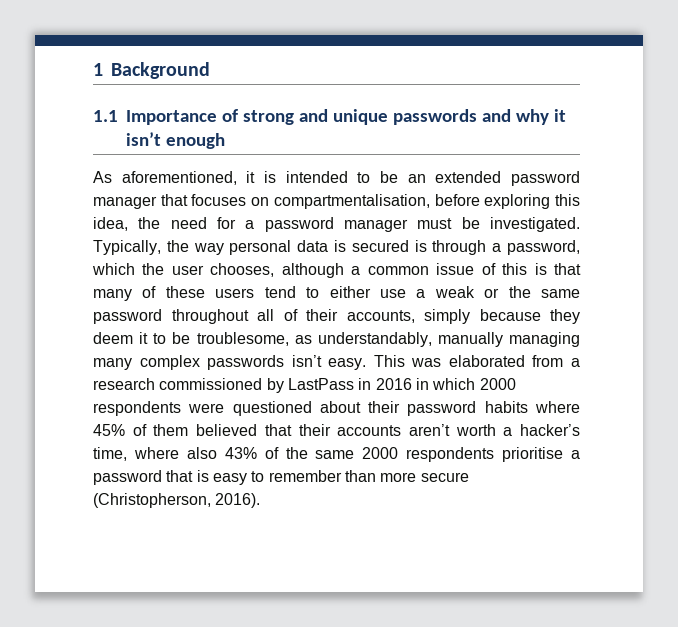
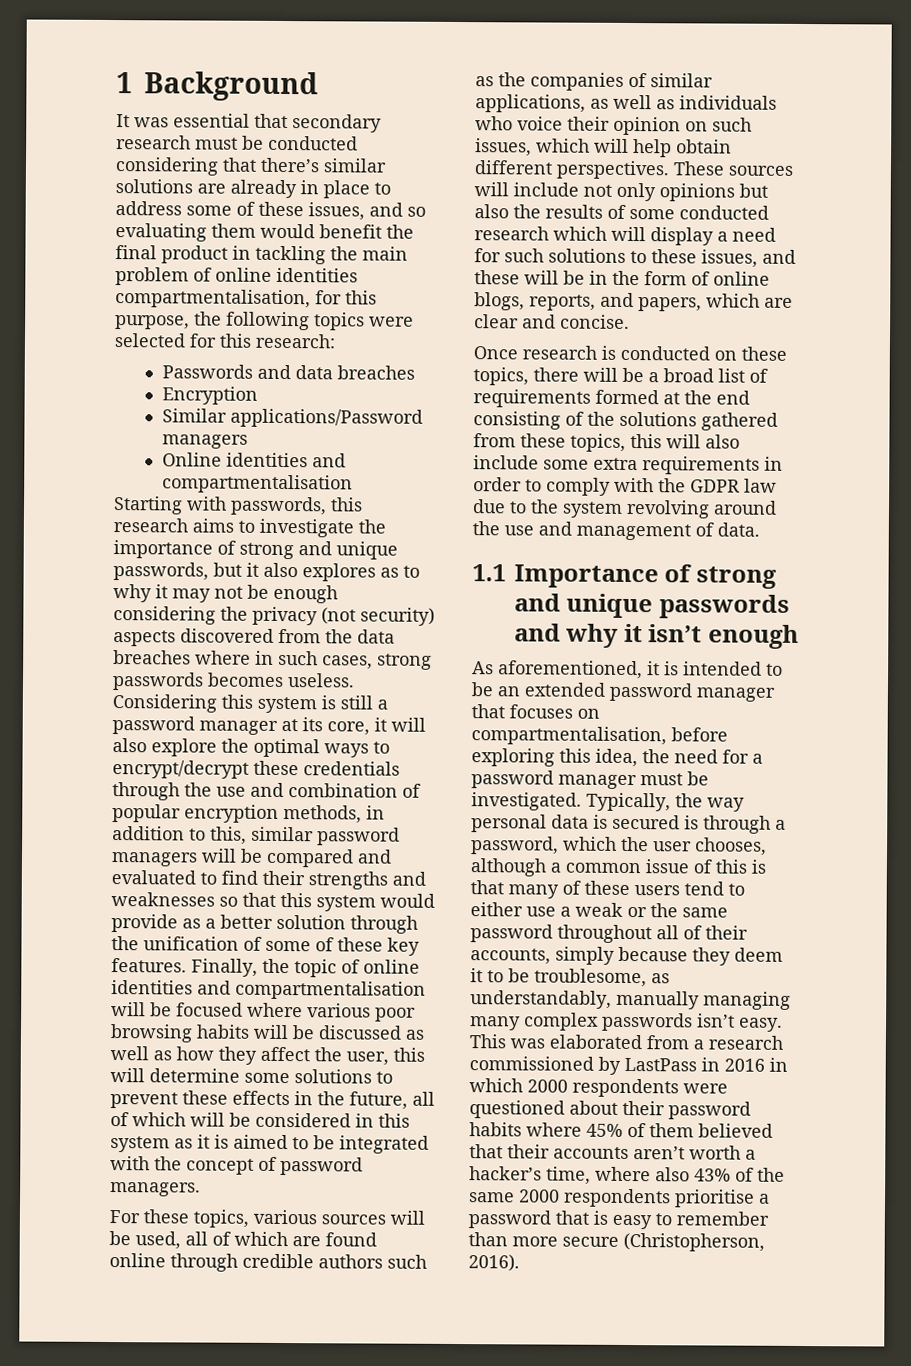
+ It was essential that secondary research must be conducted considering that there’s similar solutions are already in place to address some of these issues, and so evaluating them would benefit the final product in tackling the main problem of online identities compartmentalisation, for this purpose, the following topics were selected for this research:
+ Passwords and data breaches
+ Encryption
+ Similar applications/Password managers
+ Online identities and compartmentalisation
+ Starting with passwords, this research aims to investigate the importance of strong and unique passwords, but it also explores as to why it may not be enough considering the privacy (not security) aspects discovered from the data breaches where in such cases, strong passwords becomes useless. Considering this system is still a password manager at its core, it will also explore the optimal ways to encrypt/decrypt these credentials through the use and combination of popular encryption methods, in addition to this, similar password managers will be compared and evaluated to find their strengths and weaknesses so that this system would provide as a better solution through the unification of some of these key features. Finally, the topic of online identities and compartmentalisation will be focused where various poor browsing habits will be discussed as well as how they affect the user, this will determine some solutions to prevent these effects in the future, all of which will be considered in this system as it is aimed to be integrated with the concept of password managers.
+ For these topics, various sources will be used, all of which are found online through credible authors such as the companies of similar applications, as well as individuals who voice their opinion on such issues, which will help obtain different perspectives. These sources will include not only opinions but also the results of some conducted research which will display a need for such solutions to these issues, and these will be in the form of online blogs, reports, and papers, which are clear and concise.
+ Once research is conducted on these topics, there will be a broad list of requirements formed at the end consisting of the solutions gathered from these topics, this will also include some extra requirements in order to comply with the GDPR law due to the system revolving around the use and management of data.

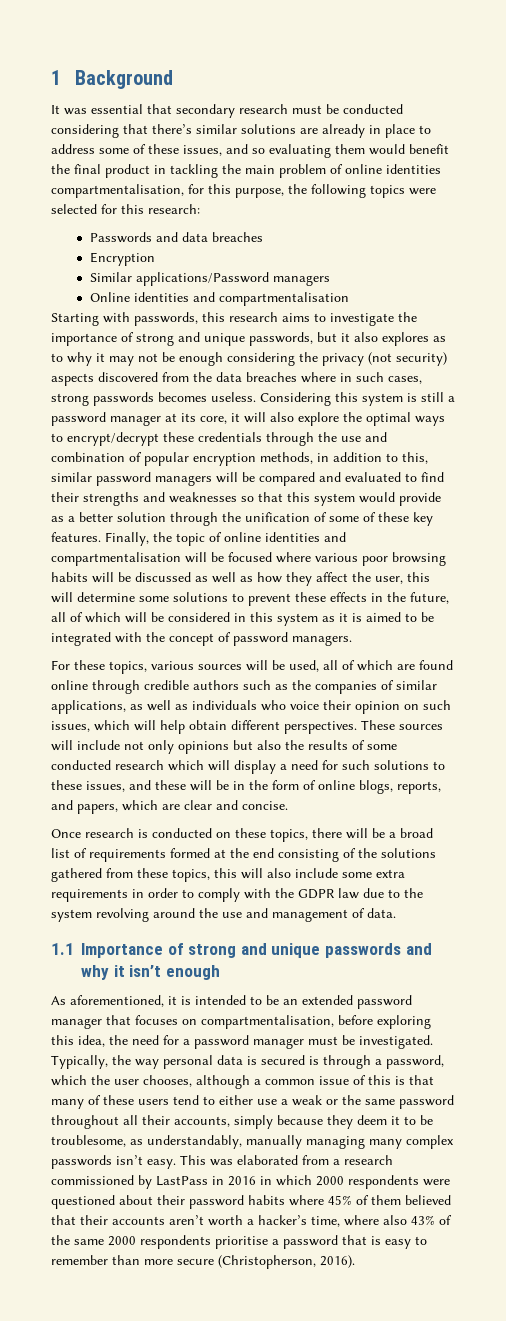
- Typically, the way personal data is secured is through a password, which the user chooses, although a common issue of this is that many of these users tend to either use a weak or the same password throughout all of their accounts, simply because they deem it to be troublesome, as understandably, manually managing many complex passwords isn’t easy.
+ Typically, the way personal data is secured is through a password, which the user chooses, although a common issue of this is that many of these users tend to either use a weak or the same password throughout all their accounts, simply because they deem it to be troublesome, as understandably, manually managing many complex passwords isn’t easy.

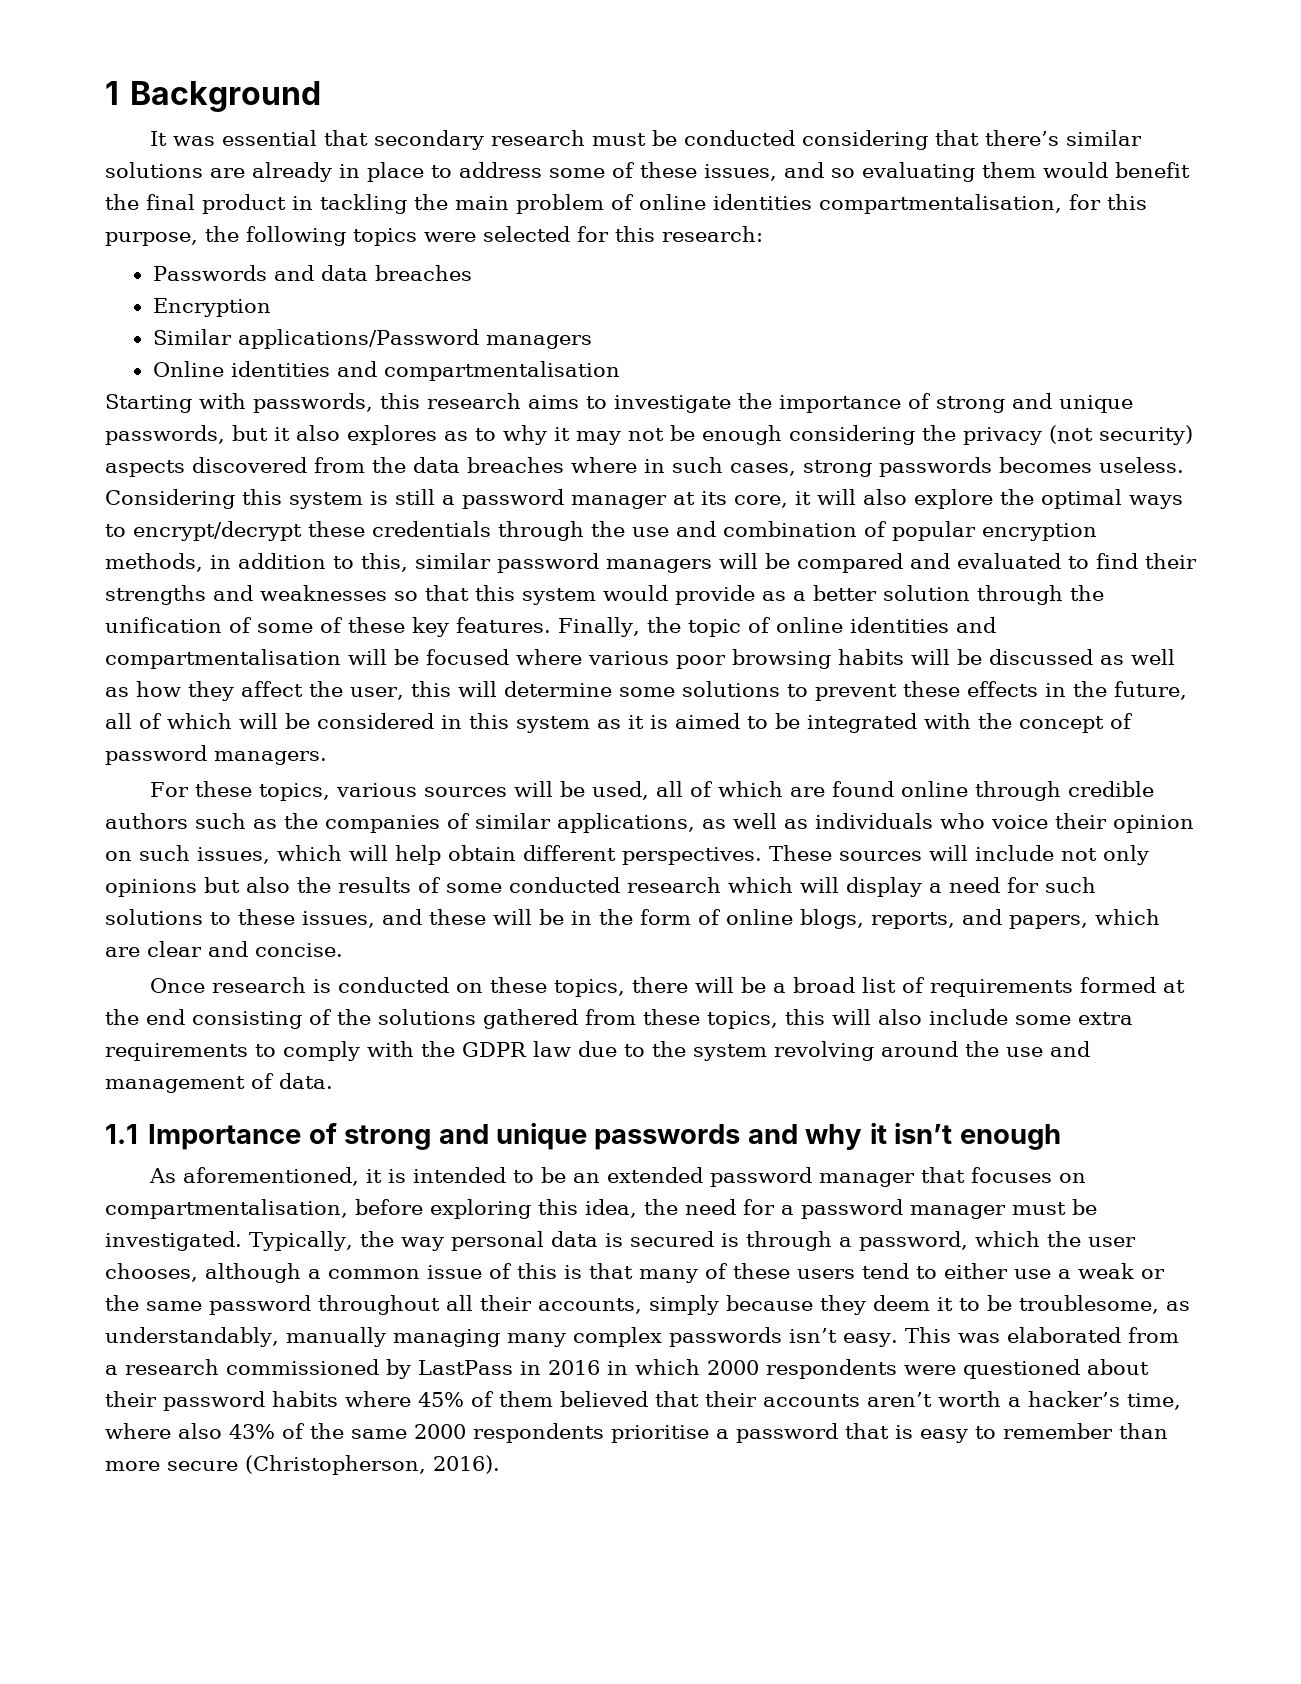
- Once research is conducted on these topics, there will be a broad list of requirements formed at the end consisting of the solutions gathered from these topics, this will also include some extra requirements in order to comply with the GDPR law due to the system revolving around the use and management of data.
+ Once research is conducted on these topics, there will be a broad list of requirements formed at the end consisting of the solutions gathered from these topics, this will also include some extra requirements to comply with the GDPR law due to the system revolving around the use and management of data.

